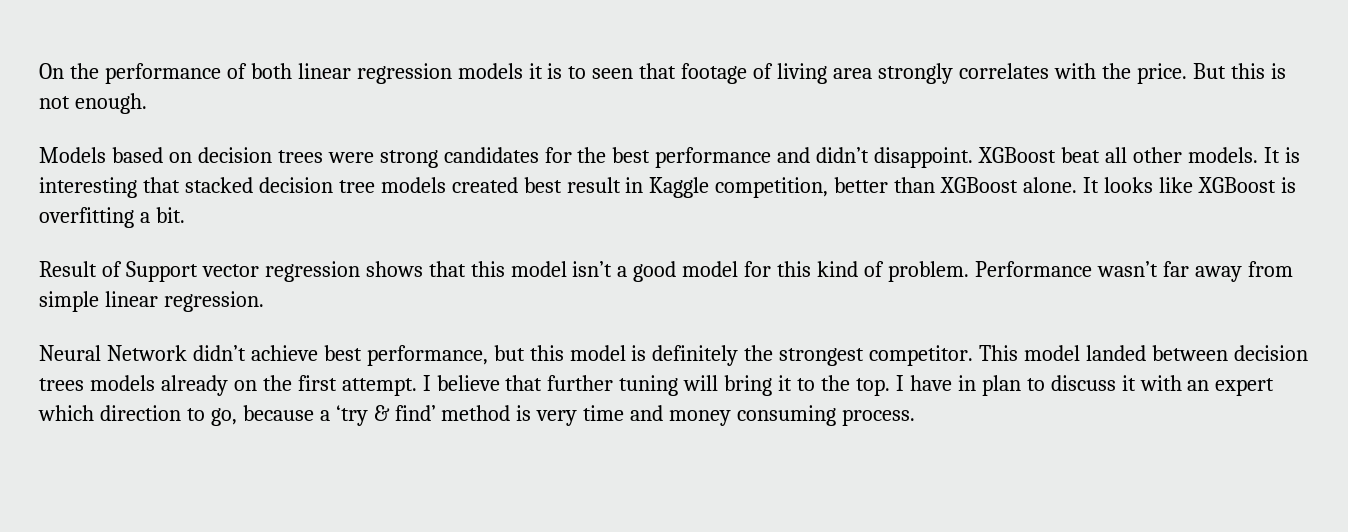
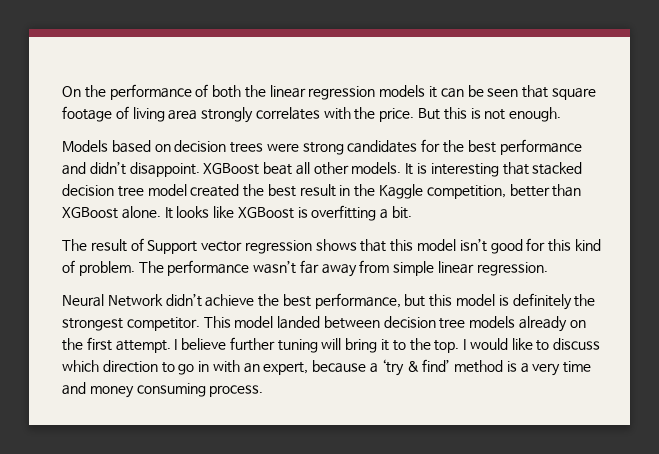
- On the performance of both linear regression models it is to seen that footage of living area strongly correlates with the price.
+ On the performance of both the linear regression models it can be seen that square footage of living area strongly correlates with the price.
- It is interesting that stacked decision tree models created best result in Kaggle competition, better than XGBoost alone.
+ It is interesting that stacked decision tree model created the best result in the Kaggle competition, better than XGBoost alone.
- Result of Support vector regression shows that this model isn’t a good model for this kind of problem.
+ The result of Support vector regression shows that this model isn’t good for this kind of problem.
- Performance wasn’t far away from simple linear regression.
+ The performance wasn’t far away from simple linear regression.
- Neural Network didn’t achieve best performance, but this model is definitely the strongest competitor.
+ Neural Network didn’t achieve the best performance, but this model is definitely the strongest competitor.
- This model landed between decision trees models already on the first attempt.
+ This model landed between decision tree models already on the first attempt.
- I believe that further tuning will bring it to the top.
+ I believe further tuning will bring it to the top.
- I have in plan to discuss it with an expert which direction to go, because a ‘try & find’ method is very time and money consuming process.
+ I would like to discuss which direction to go in with an expert, because a ‘try & find’ method is a very time and money consuming process.

